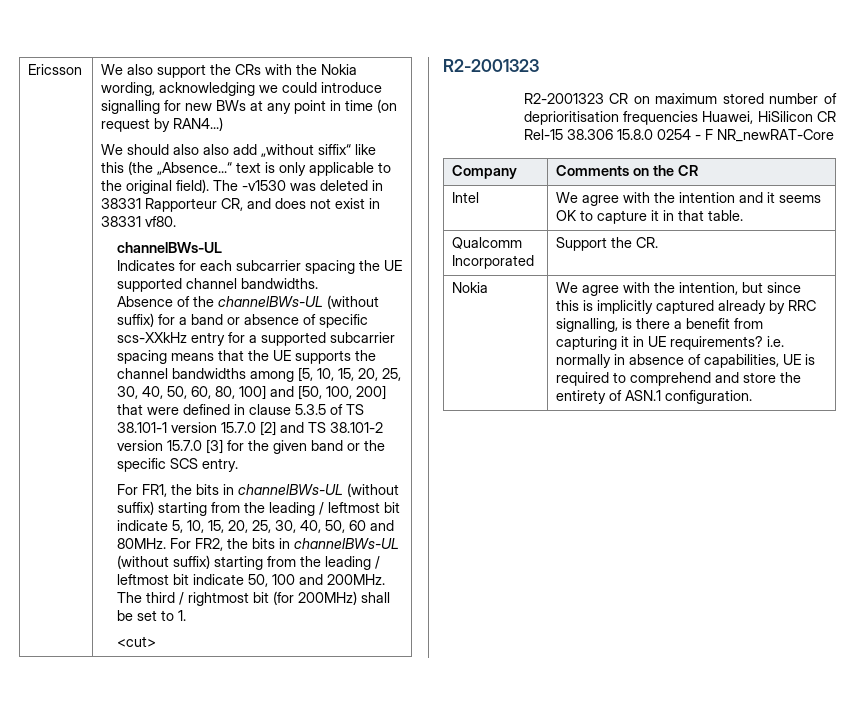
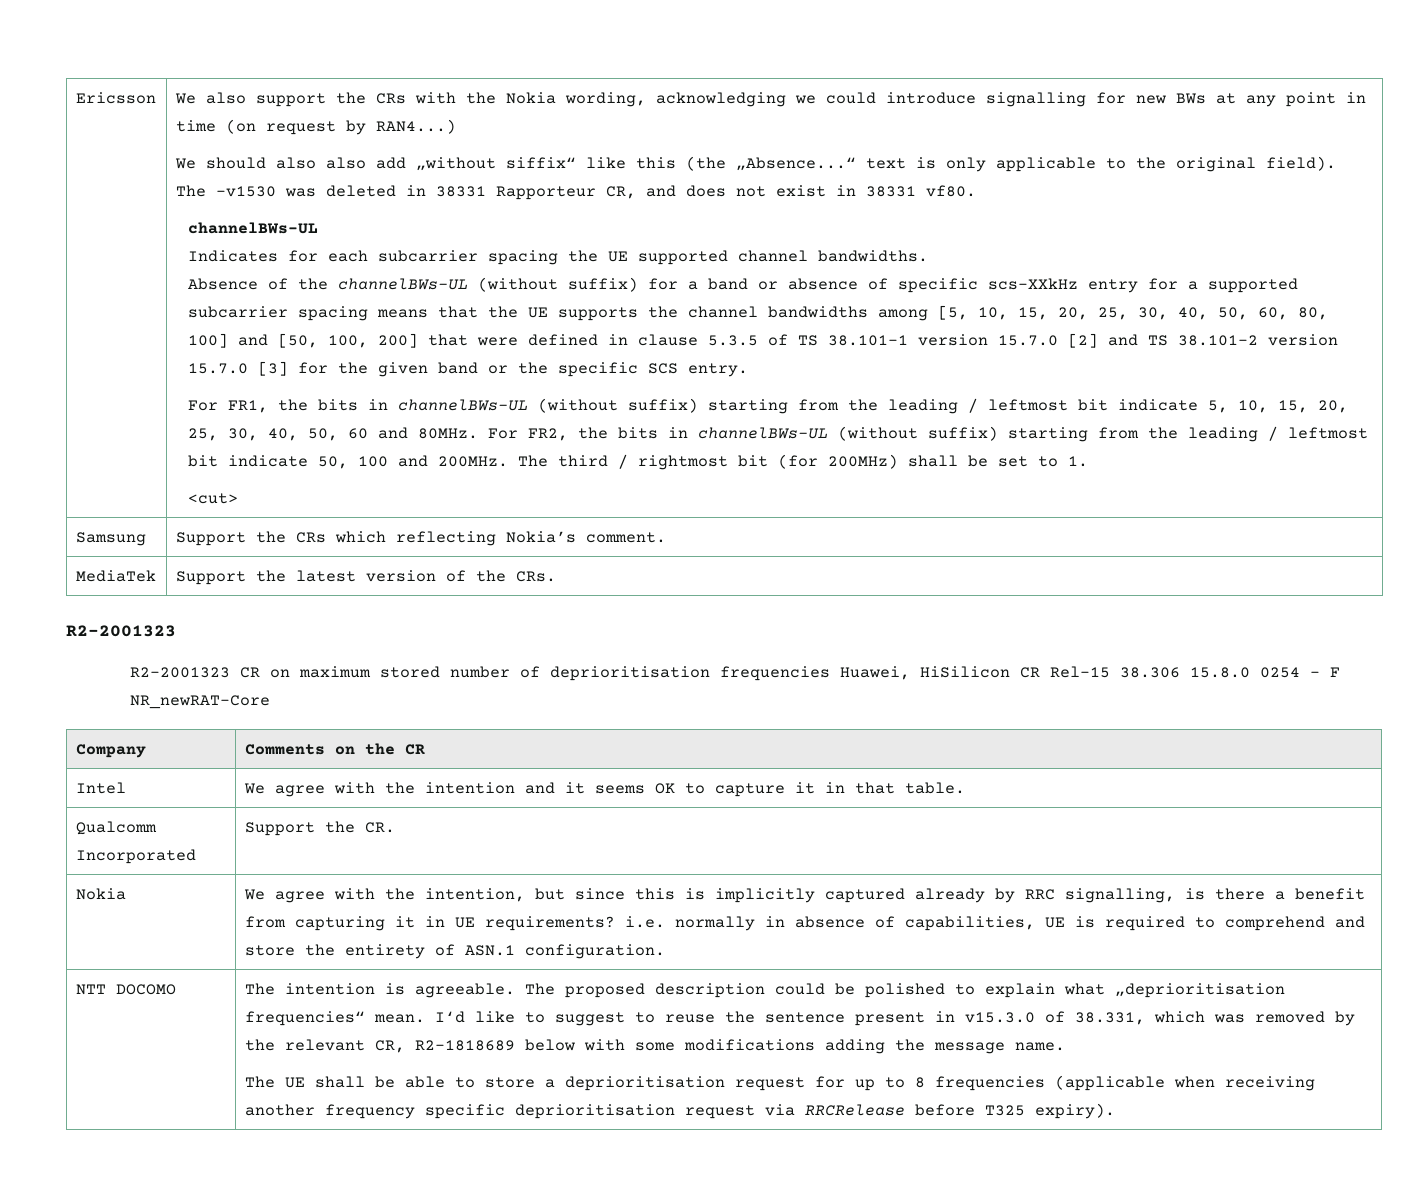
+ Samsung | Support the CRs which reflecting Nokia’s comment.
+ MediaTek | Support the latest version of the CRs.
+ NTT DOCOMO | The intention is agreeable. The proposed description could be polished to explain what „deprioritisation frequencies“ mean. I‘d like to suggest to reuse the sentence present in v15.3.0 of 38.331, which was removed by the relevant CR, R2-1818689 below with some modifications adding the message name.
+ The UE shall be able to store a deprioritisation request for up to 8 frequencies (applicable when receiving another frequency specific deprioritisation request via RRCRelease before T325 expiry).

